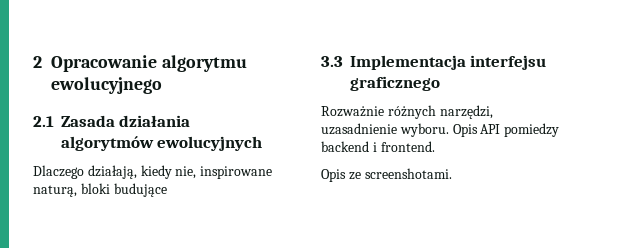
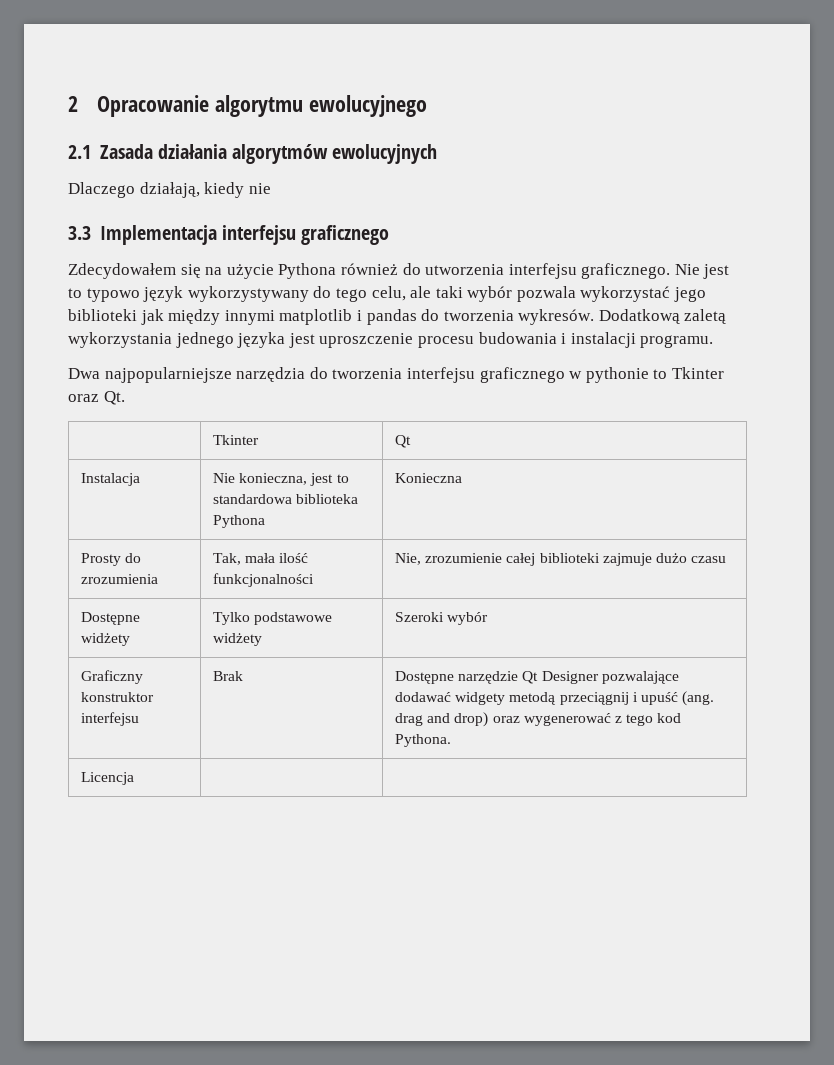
- Dlaczego działają, kiedy nie, inspirowane naturą, bloki budujące
+ Dlaczego działają, kiedy nie
- Rozważnie różnych narzędzi, uzasadnienie wyboru. Opis API pomiedzy backend i frontend.
- Opis ze screenshotami.
+ Zdecydowałem się na użycie Pythona również do utworzenia interfejsu graficznego. Nie jest to typowo język wykorzystywany do tego celu, ale taki wybór pozwala wykorzystać jego biblioteki jak między innymi matplotlib i pandas do tworzenia wykresów. Dodatkową zaletą wykorzystania jednego języka jest uproszczenie procesu budowania i instalacji programu.
+ Dwa najpopularniejsze narzędzia do tworzenia interfejsu graficznego w pythonie to Tkinter oraz Qt.
+ | Tkinter | Qt
+ Instalacja | Nie konieczna, jest to standardowa biblioteka Pythona | Konieczna
+ Prosty do zrozumienia | Tak, mała ilość funkcjonalności | Nie, zrozumienie całej biblioteki zajmuje dużo czasu
+ Dostępne widżety | Tylko podstawowe widżety | Szeroki wybór
+ Graficzny konstruktor interfejsu | Brak | Dostępne narzędzie Qt Designer pozwalające dodawać widgety metodą przeciągnij i upuść (ang. drag and drop) oraz wygenerować z tego kod Pythona.
+ Licencja | |

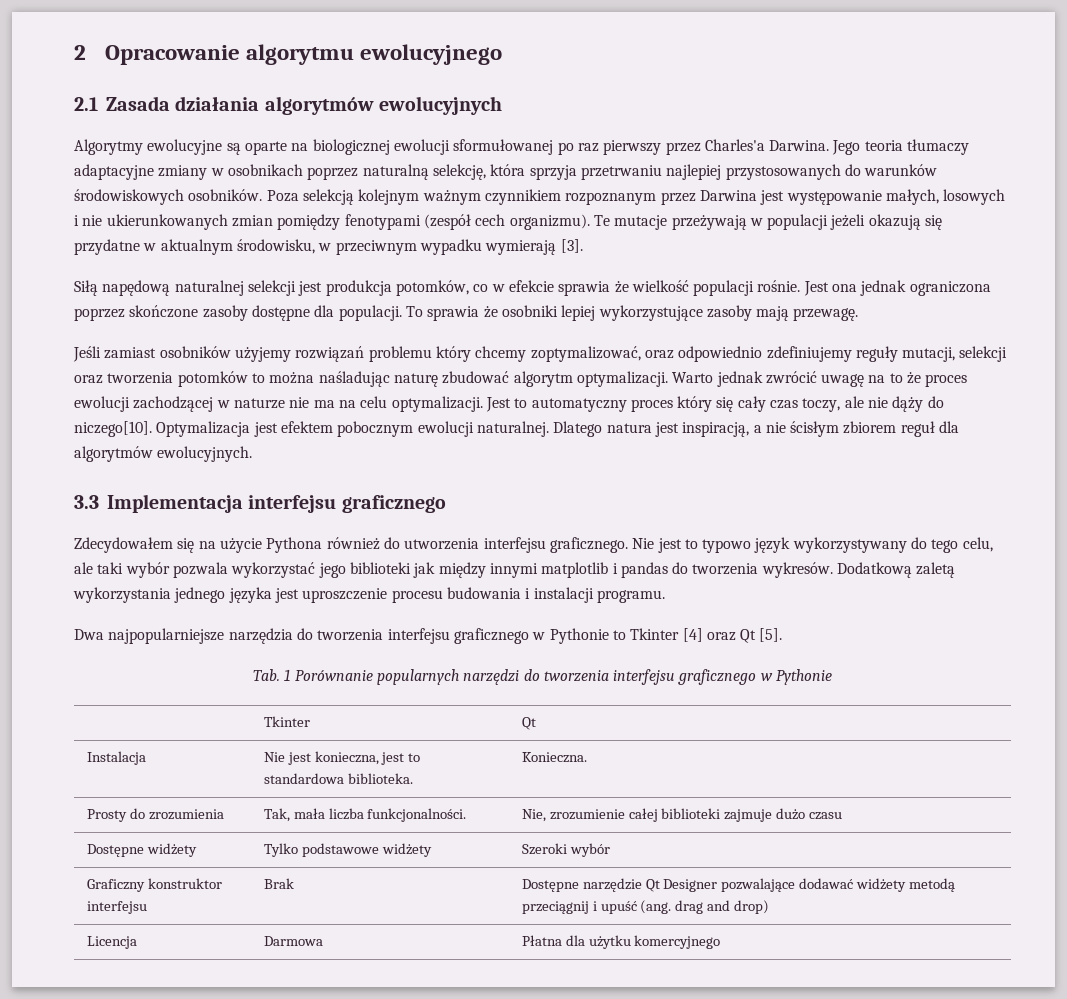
- Dlaczego działają, kiedy nie
+ Algorytmy ewolucyjne są oparte na biologicznej ewolucji sformułowanej po raz pierwszy przez Charles'a Darwina. Jego teoria tłumaczy adaptacyjne zmiany w osobnikach poprzez naturalną selekcję, która sprzyja przetrwaniu najlepiej przystosowanych do warunków środowiskowych osobników. Poza selekcją kolejnym ważnym czynnikiem rozpoznanym przez Darwina jest występowanie małych, losowych i nie ukierunkowanych zmian pomiędzy fenotypami (zespół cech organizmu). Te mutacje przeżywają w populacji jeżeli okazują się przydatne w aktualnym środowisku, w przeciwnym wypadku wymierają [3].
+ Siłą napędową naturalnej selekcji jest produkcja potomków, co w efekcie sprawia że wielkość populacji rośnie. Jest ona jednak ograniczona poprzez skończone zasoby dostępne dla populacji. To sprawia że osobniki lepiej wykorzystujące zasoby mają przewagę.
+ Jeśli zamiast osobników użyjemy rozwiązań problemu który chcemy zoptymalizować, oraz odpowiednio zdefiniujemy reguły mutacji, selekcji oraz tworzenia potomków to można naśladując naturę zbudować algorytm optymalizacji. Warto jednak zwrócić uwagę na to że proces ewolucji zachodzącej w naturze nie ma na celu optymalizacji. Jest to automatyczny proces który się cały czas toczy, ale nie dąży do niczego[10]. Optymalizacja jest efektem pobocznym ewolucji naturalnej. Dlatego natura jest inspiracją, a nie ścisłym zbiorem reguł dla algorytmów ewolucyjnych.
- Dwa najpopularniejsze narzędzia do tworzenia interfejsu graficznego w pythonie to Tkinter oraz Qt.
+ Dwa najpopularniejsze narzędzia do tworzenia interfejsu graficznego w Pythonie to Tkinter [4] oraz Qt [5].
+ Tab. 1 Porównanie popularnych narzędzi do tworzenia interfejsu graficznego w Pythonie
- Instalacja | Nie konieczna, jest to standardowa biblioteka Pythona | Konieczna
+ Instalacja | Nie jest konieczna, jest to standardowa biblioteka. | Konieczna.
- Prosty do zrozumienia | Tak, mała ilość funkcjonalności | Nie, zrozumienie całej biblioteki zajmuje dużo czasu
+ Prosty do zrozumienia | Tak, mała liczba funkcjonalności. | Nie, zrozumienie całej biblioteki zajmuje dużo czasu
- Graficzny konstruktor interfejsu | Brak | Dostępne narzędzie Qt Designer pozwalające dodawać widgety metodą przeciągnij i upuść (ang. drag and drop) oraz wygenerować z tego kod Pythona.
- Licencja | |
+ Graficzny konstruktor interfejsu | Brak | Dostępne narzędzie Qt Designer pozwalające dodawać widżety metodą przeciągnij i upuść (ang. drag and drop)
+ Licencja | Darmowa | Płatna dla użytku komercyjnego

